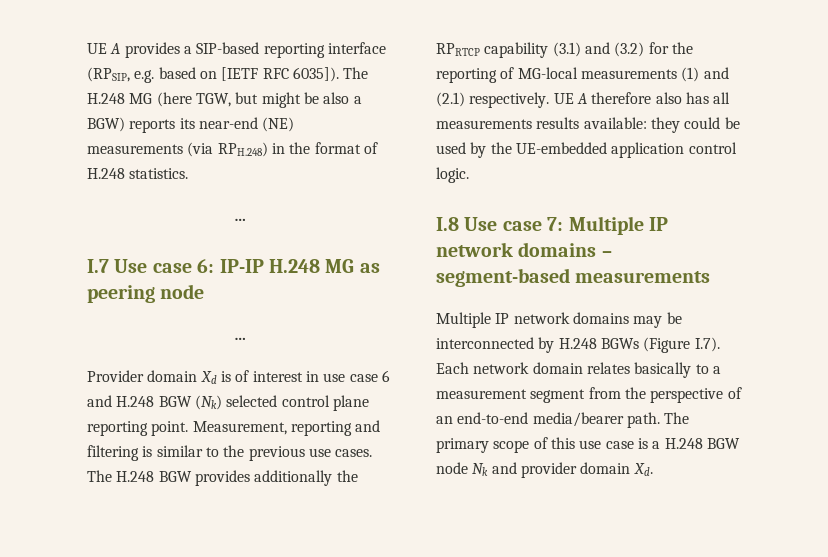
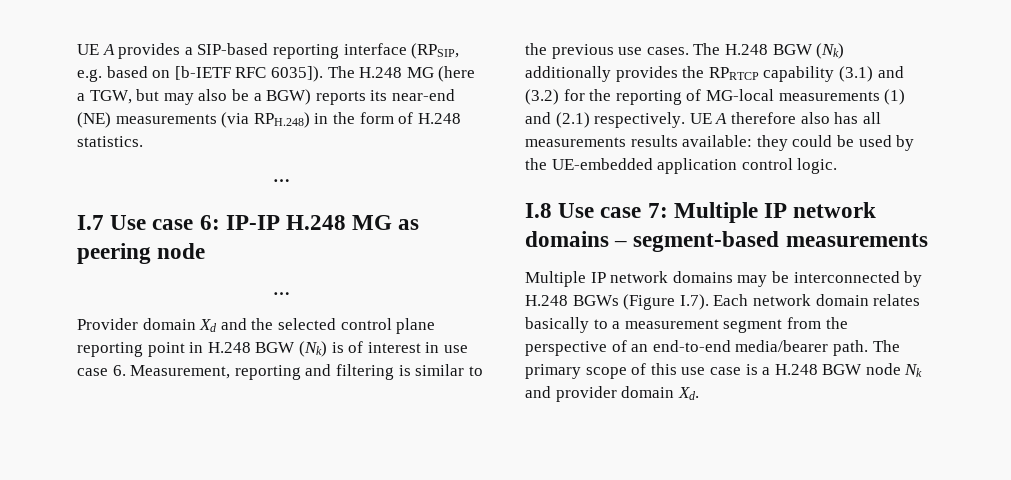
- UE A provides a SIP-based reporting interface (RPSIP, e.g. based on [IETF RFC 6035]).
+ UE A provides a SIP-based reporting interface (RPSIP, e.g. based on [b-IETF RFC 6035]).
- The H.248 MG (here TGW, but might be also a BGW) reports its near-end (NE) measurements (via RPH.248) in the format of H.248 statistics.
+ The H.248 MG (here a TGW, but may also be a BGW) reports its near-end (NE) measurements (via RPH.248) in the form of H.248 statistics.
- Provider domain Xd is of interest in use case 6 and H.248 BGW (Nk) selected control plane reporting point. Measurement, reporting and filtering is similar to the previous use cases.
+ Provider domain Xd and the selected control plane reporting point in H.248 BGW (Nk) is of interest in use case 6. Measurement, reporting and filtering is similar to the previous use cases.
- The H.248 BGW provides additionally the RPRTCP capability (3.1) and (3.2) for the reporting of MG-local measurements (1) and (2.1) respectively.
+ The H.248 BGW (Nk) additionally provides the RPRTCP capability (3.1) and (3.2) for the reporting of MG-local measurements (1) and (2.1) respectively.

